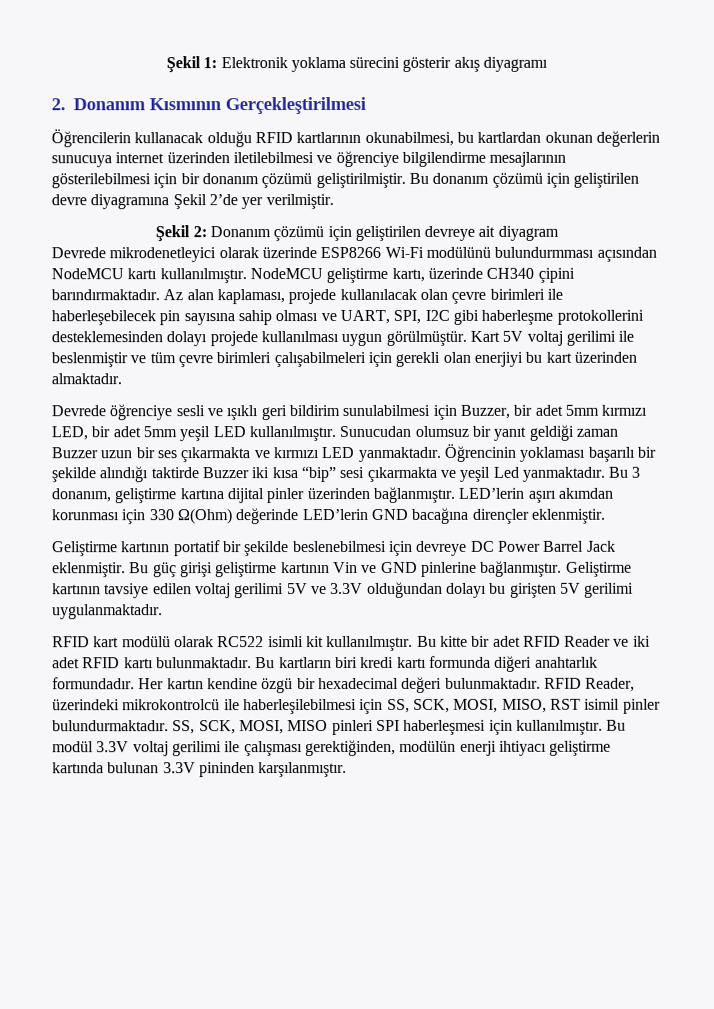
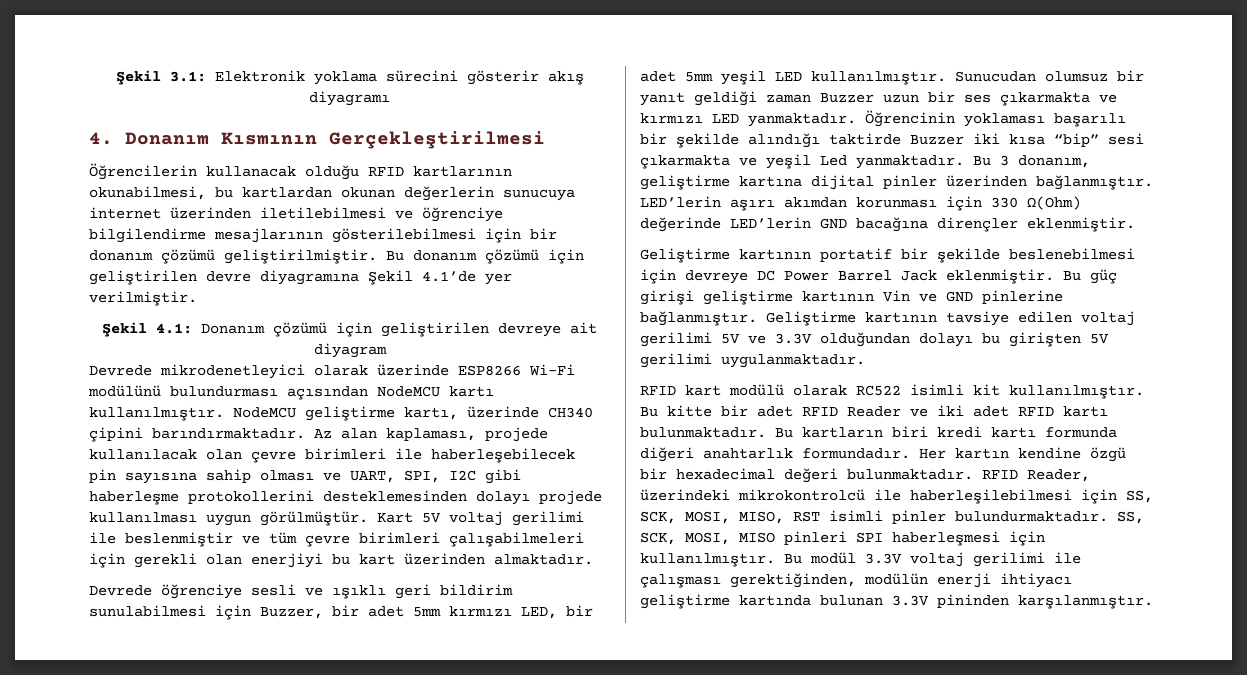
- Şekil 1: Elektronik yoklama sürecini gösterir akış diyagramı
+ Şekil 3.1: Elektronik yoklama sürecini gösterir akış diyagramı
- 2. Donanım Kısmının Gerçekleştirilmesi
+ 4. Donanım Kısmının Gerçekleştirilmesi
- Bu donanım çözümü için geliştirilen devre diyagramına Şekil 2’de yer verilmiştir.
+ Bu donanım çözümü için geliştirilen devre diyagramına Şekil 4.1’de yer verilmiştir.
- Şekil 2: Donanım çözümü için geliştirilen devreye ait diyagram
+ Şekil 4.1: Donanım çözümü için geliştirilen devreye ait diyagram
- Devrede mikrodenetleyici olarak üzerinde ESP8266 Wi-Fi modülünü bulundurmması açısından NodeMCU kartı kullanılmıştır.
+ Devrede mikrodenetleyici olarak üzerinde ESP8266 Wi-Fi modülünü bulundurması açısından NodeMCU kartı kullanılmıştır.
- RFID Reader, üzerindeki mikrokontrolcü ile haberleşilebilmesi için SS, SCK, MOSI, MISO, RST isimil pinler bulundurmaktadır.
+ RFID Reader, üzerindeki mikrokontrolcü ile haberleşilebilmesi için SS, SCK, MOSI, MISO, RST isimli pinler bulundurmaktadır.

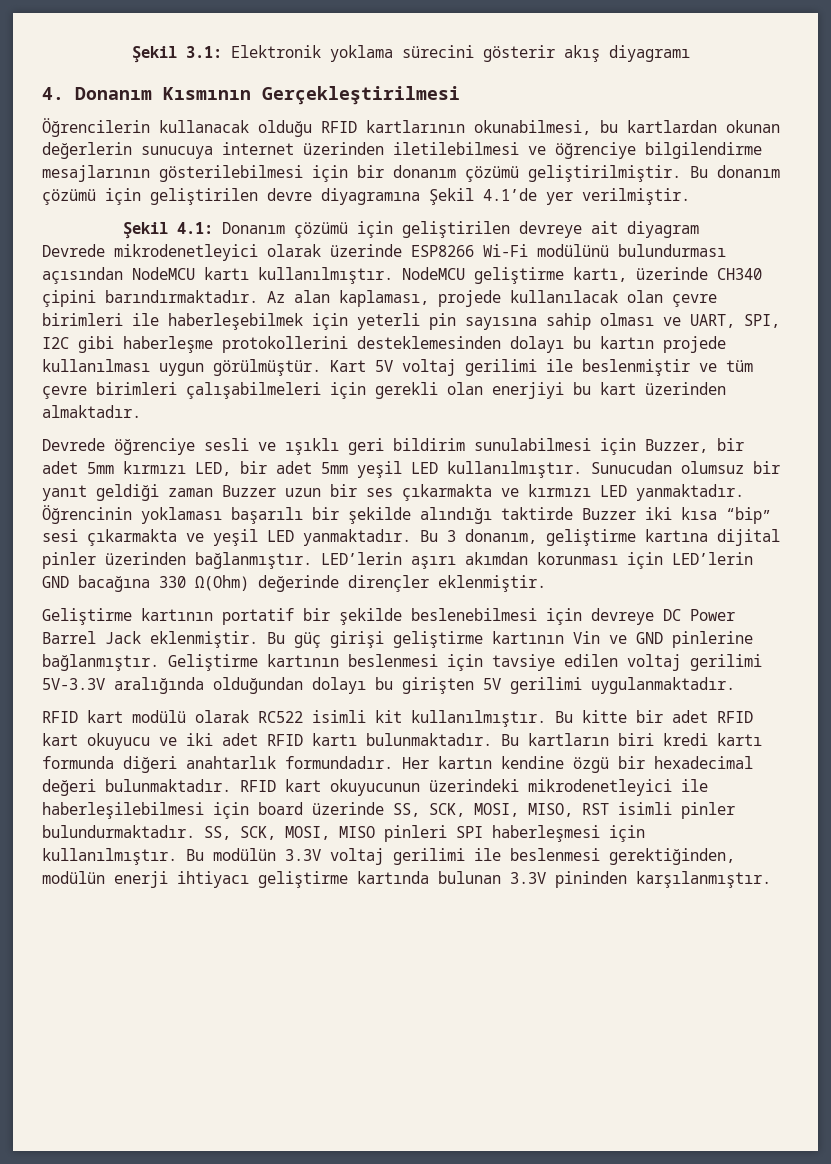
- Az alan kaplaması, projede kullanılacak olan çevre birimleri ile haberleşebilecek pin sayısına sahip olması ve UART, SPI, I2C gibi haberleşme protokollerini desteklemesinden dolayı projede kullanılması uygun görülmüştür.
+ Az alan kaplaması, projede kullanılacak olan çevre birimleri ile haberleşebilmek için yeterli pin sayısına sahip olması ve UART, SPI, I2C gibi haberleşme protokollerini desteklemesinden dolayı bu kartın projede kullanılması uygun görülmüştür.
- Öğrencinin yoklaması başarılı bir şekilde alındığı taktirde Buzzer iki kısa “bip” sesi çıkarmakta ve yeşil Led yanmaktadır.
+ Öğrencinin yoklaması başarılı bir şekilde alındığı taktirde Buzzer iki kısa “bip” sesi çıkarmakta ve yeşil LED yanmaktadır.
- LED’lerin aşırı akımdan korunması için 330 Ω(Ohm) değerinde LED’lerin GND bacağına dirençler eklenmiştir.
+ LED’lerin aşırı akımdan korunması için LED’lerin GND bacağına 330 Ω(Ohm) değerinde dirençler eklenmiştir.
- Geliştirme kartının tavsiye edilen voltaj gerilimi 5V ve 3.3V olduğundan dolayı bu girişten 5V gerilimi uygulanmaktadır.
+ Geliştirme kartının beslenmesi için tavsiye edilen voltaj gerilimi 5V-3.3V aralığında olduğundan dolayı bu girişten 5V gerilimi uygulanmaktadır.
- Bu kitte bir adet RFID Reader ve iki adet RFID kartı bulunmaktadır.
+ Bu kitte bir adet RFID kart okuyucu ve iki adet RFID kartı bulunmaktadır.
- RFID Reader, üzerindeki mikrokontrolcü ile haberleşilebilmesi için SS, SCK, MOSI, MISO, RST isimli pinler bulundurmaktadır.
+ RFID kart okuyucunun üzerindeki mikrodenetleyici ile haberleşilebilmesi için board üzerinde SS, SCK, MOSI, MISO, RST isimli pinler bulundurmaktadır.
- Bu modül 3.3V voltaj gerilimi ile çalışması gerektiğinden, modülün enerji ihtiyacı geliştirme kartında bulunan 3.3V pininden karşılanmıştır.
+ Bu modülün 3.3V voltaj gerilimi ile beslenmesi gerektiğinden, modülün enerji ihtiyacı geliştirme kartında bulunan 3.3V pininden karşılanmıştır.

